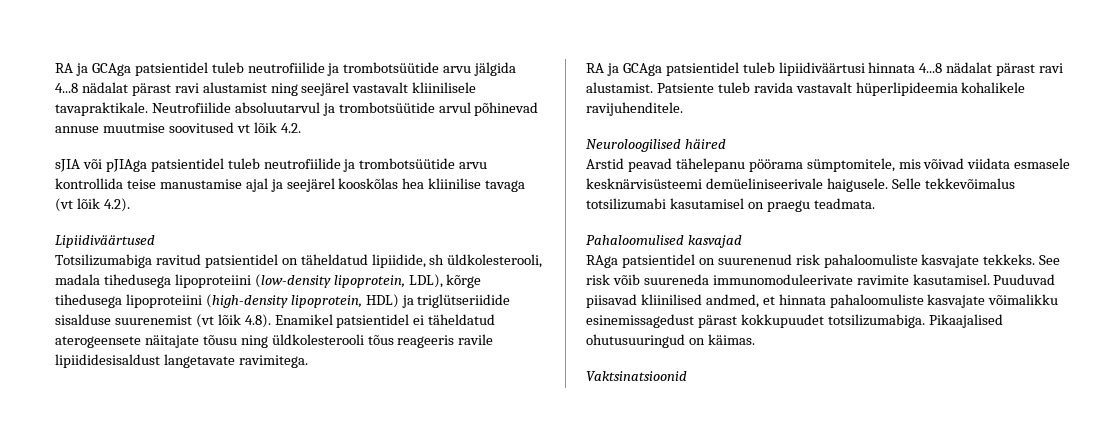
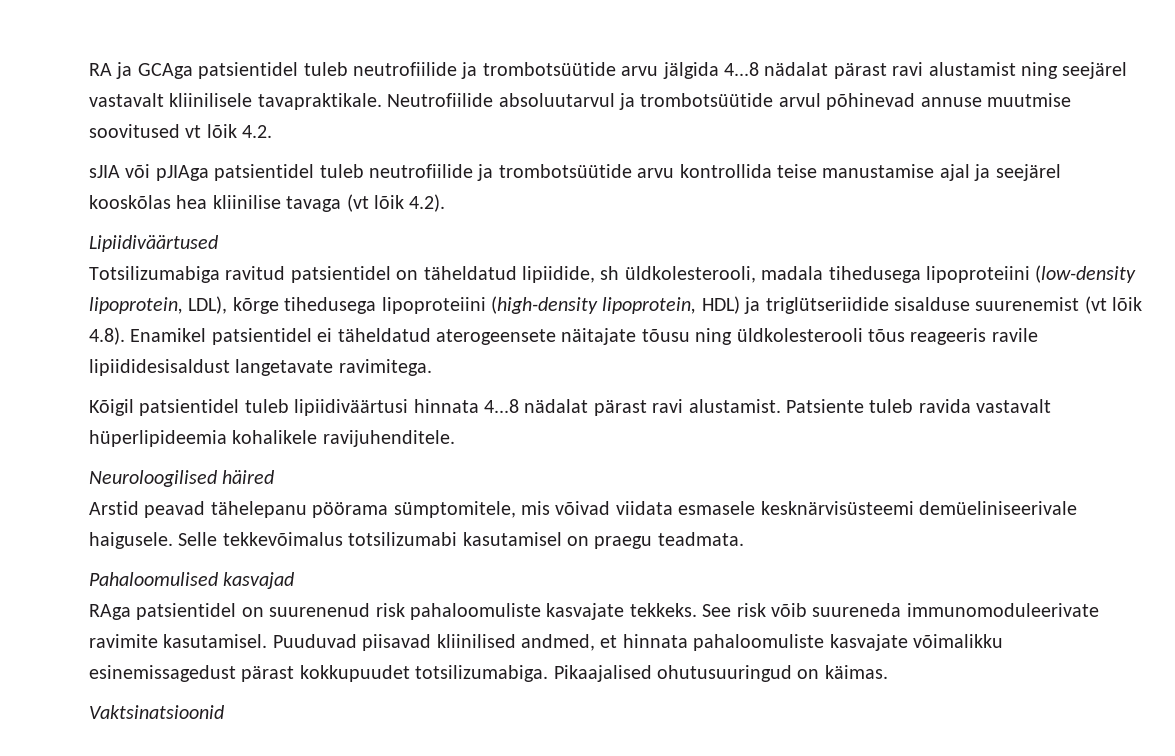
- RA ja GCAga patsientidel tuleb lipiidiväärtusi hinnata 4...8 nädalat pärast ravi alustamist.
+ Kõigil patsientidel tuleb lipiidiväärtusi hinnata 4...8 nädalat pärast ravi alustamist.

